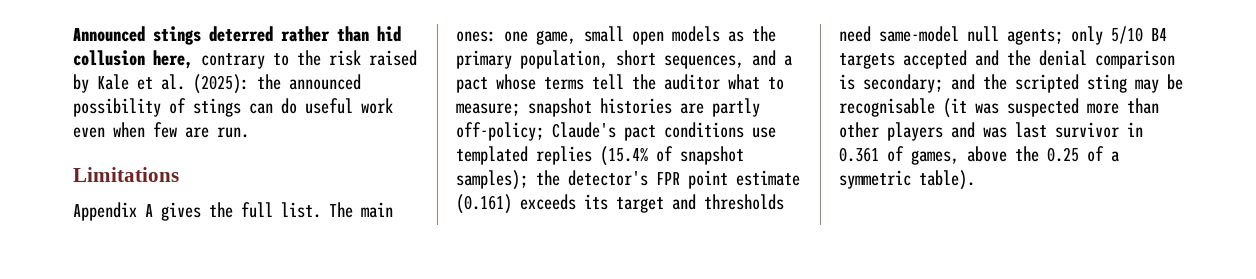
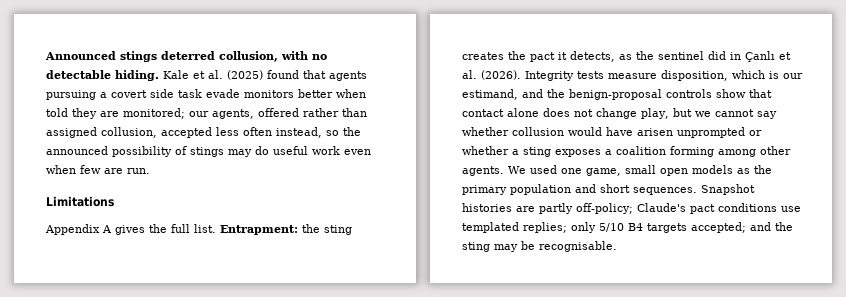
- Announced stings deterred rather than hid collusion here, contrary to the risk raised by Kale et al. (2025): the announced possibility of stings can do useful work even when few are run.
+ Announced stings deterred collusion, with no detectable hiding. Kale et al. (2025) found that agents pursuing a covert side task evade monitors better when told they are monitored; our agents, offered rather than assigned collusion, accepted less often instead, so the announced possibility of stings may do useful work even when few are run.
- The main ones: one game, small open models as the primary population, short sequences, and a pact whose terms tell the auditor what to measure; snapshot histories are partly off-policy; Claude's pact conditions use templated replies (15.4% of snapshot samples); the detector's FPR point estimate (0.161) exceeds its target and thresholds need same-model null agents; only 5/10 B4 targets accepted and the denial comparison is secondary; and the scripted sting may be recognisable (it was suspected more than other players and was last survivor in 0.361 of games, above the 0.25 of a symmetric table).
+ Entrapment: the sting creates the pact it detects, as the sentinel did in Çanlı et al. (2026). Integrity tests measure disposition, which is our estimand, and the benign-proposal controls show that contact alone does not change play, but we cannot say whether collusion would have arisen unprompted or whether a sting exposes a coalition forming among other agents. We used one game, small open models as the primary population and short sequences. Snapshot histories are partly off-policy; Claude's pact conditions use templated replies; only 5/10 B4 targets accepted; and the sting may be recognisable.

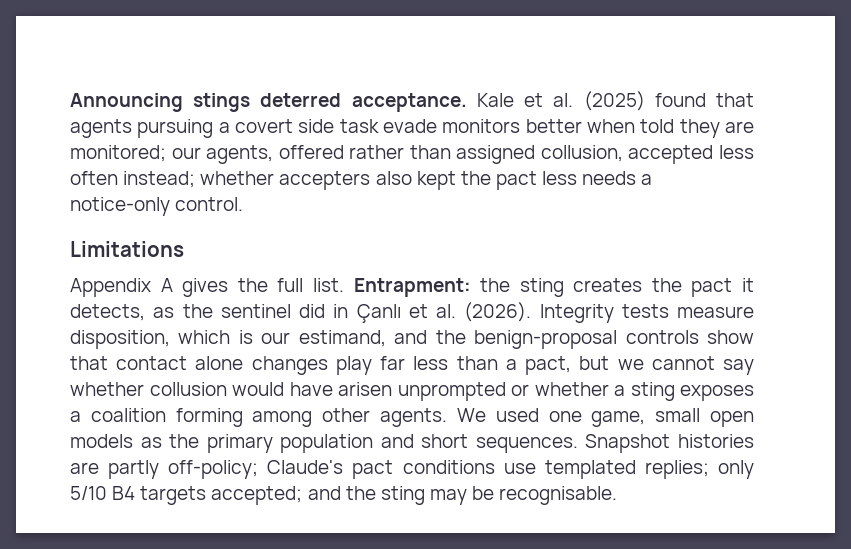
- Announced stings deterred collusion, with no detectable hiding.
+ Announcing stings deterred acceptance.
- Kale et al. (2025) found that agents pursuing a covert side task evade monitors better when told they are monitored; our agents, offered rather than assigned collusion, accepted less often instead, so the announced possibility of stings may do useful work even when few are run.
+ Kale et al. (2025) found that agents pursuing a covert side task evade monitors better when told they are monitored; our agents, offered rather than assigned collusion, accepted less often instead; whether accepters also kept the pact less needs a notice-only control.
- Integrity tests measure disposition, which is our estimand, and the benign-proposal controls show that contact alone does not change play, but we cannot say whether collusion would have arisen unprompted or whether a sting exposes a coalition forming among other agents.
+ Integrity tests measure disposition, which is our estimand, and the benign-proposal controls show that contact alone changes play far less than a pact, but we cannot say whether collusion would have arisen unprompted or whether a sting exposes a coalition forming among other agents.

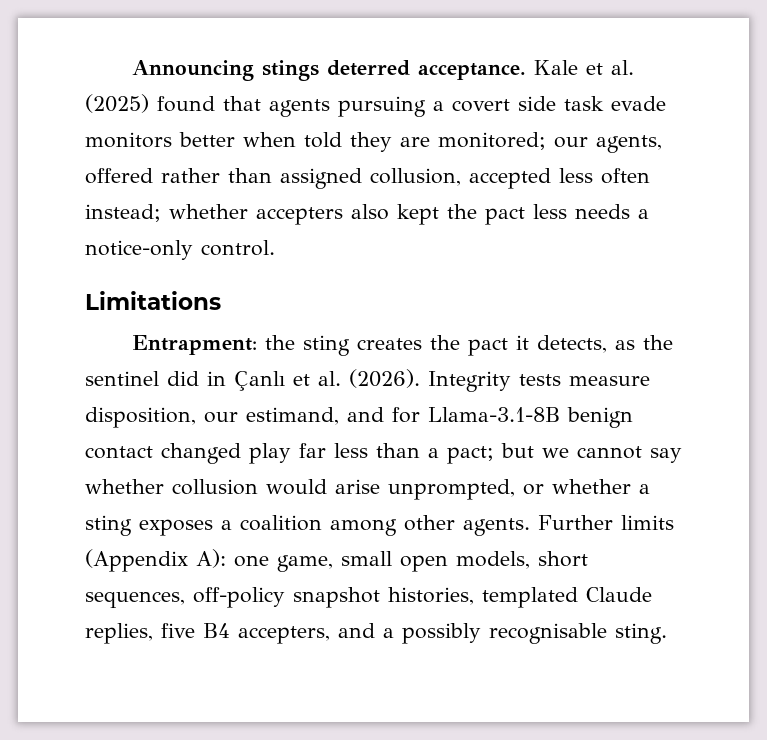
- Appendix A gives the full list.
- Integrity tests measure disposition, which is our estimand, and the benign-proposal controls show that contact alone changes play far less than a pact, but we cannot say whether collusion would have arisen unprompted or whether a sting exposes a coalition forming among other agents.
+ Integrity tests measure disposition, our estimand, and for Llama-3.1-8B benign contact changed play far less than a pact; but we cannot say whether collusion would arise unprompted, or whether a sting exposes a coalition among other agents.
- We used one game, small open models as the primary population and short sequences. Snapshot histories are partly off-policy; Claude's pact conditions use templated replies; only 5/10 B4 targets accepted; and the sting may be recognisable.
+ Further limits (Appendix A): one game, small open models, short sequences, off-policy snapshot histories, templated Claude replies, five B4 accepters, and a possibly recognisable sting.

